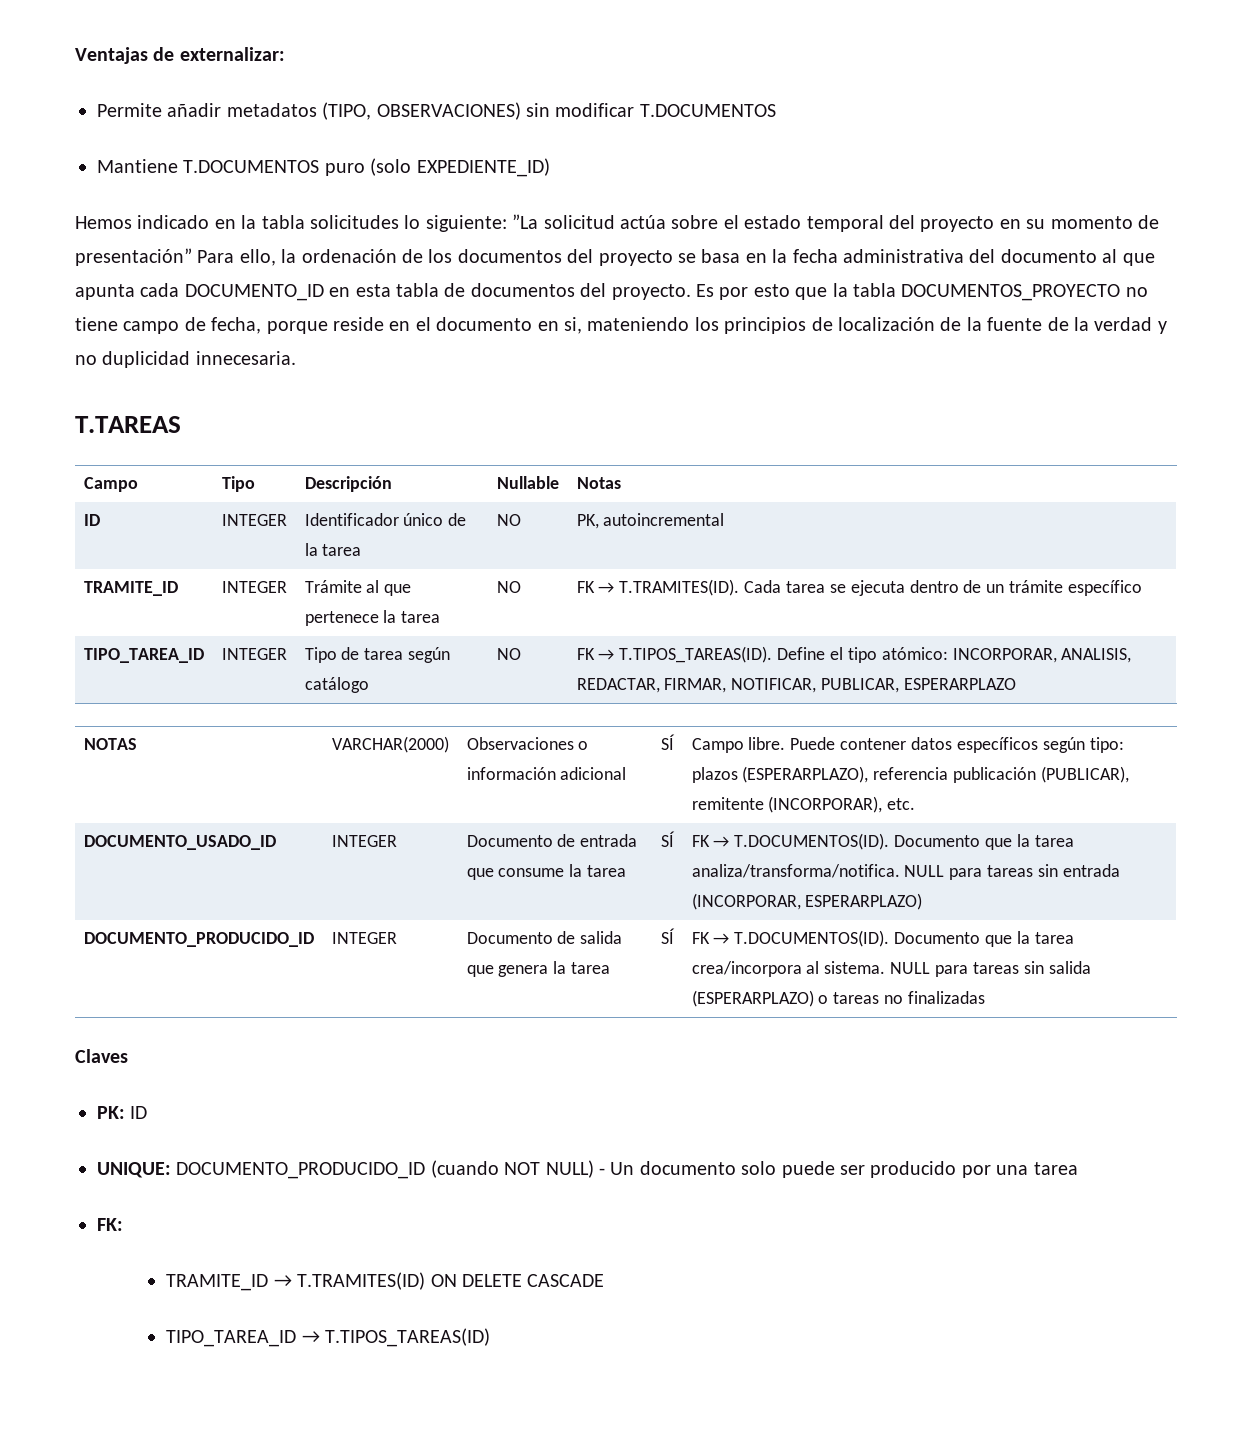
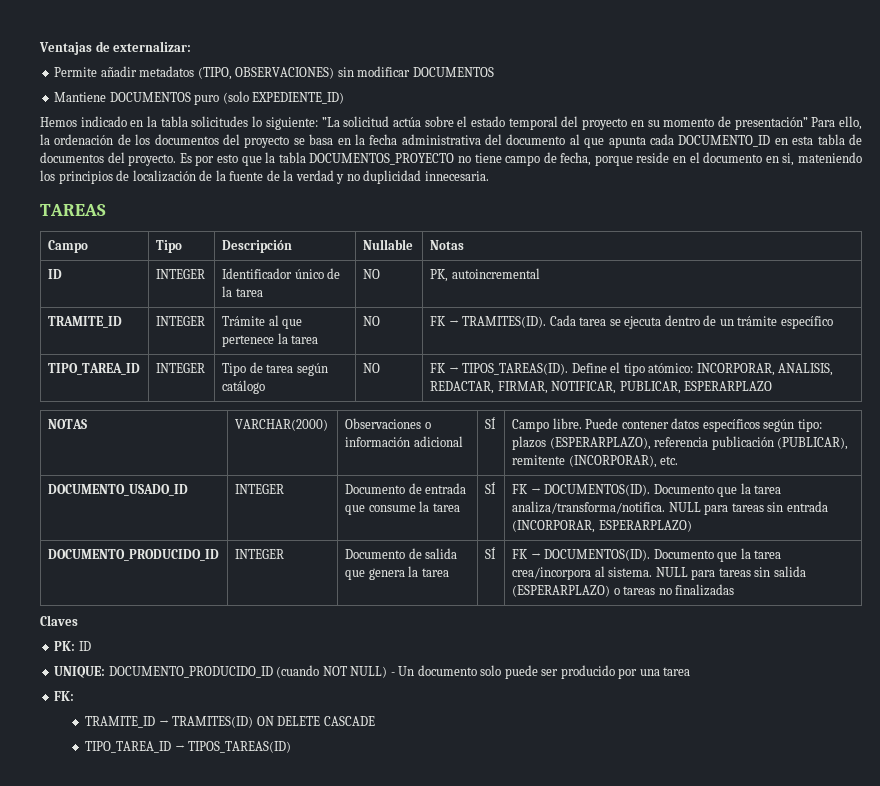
- Permite añadir metadatos (TIPO, OBSERVACIONES) sin modificar T.DOCUMENTOS
+ Permite añadir metadatos (TIPO, OBSERVACIONES) sin modificar DOCUMENTOS
- Mantiene T.DOCUMENTOS puro (solo EXPEDIENTE_ID)
+ Mantiene DOCUMENTOS puro (solo EXPEDIENTE_ID)
- T.TAREAS
+ TAREAS
- TRAMITE_ID | INTEGER | Trámite al que pertenece la tarea | NO | FK → T.TRAMITES(ID). Cada tarea se ejecuta dentro de un trámite específico
+ TRAMITE_ID | INTEGER | Trámite al que pertenece la tarea | NO | FK → TRAMITES(ID). Cada tarea se ejecuta dentro de un trámite específico
- TIPO_TAREA_ID | INTEGER | Tipo de tarea según catálogo | NO | FK → T.TIPOS_TAREAS(ID). Define el tipo atómico: INCORPORAR, ANALISIS, REDACTAR, FIRMAR, NOTIFICAR, PUBLICAR, ESPERARPLAZO
+ TIPO_TAREA_ID | INTEGER | Tipo de tarea según catálogo | NO | FK → TIPOS_TAREAS(ID). Define el tipo atómico: INCORPORAR, ANALISIS, REDACTAR, FIRMAR, NOTIFICAR, PUBLICAR, ESPERARPLAZO
- DOCUMENTO_USADO_ID | INTEGER | Documento de entrada que consume la tarea | SÍ | FK → T.DOCUMENTOS(ID). Documento que la tarea analiza/transforma/notifica. NULL para tareas sin entrada (INCORPORAR, ESPERARPLAZO)
+ DOCUMENTO_USADO_ID | INTEGER | Documento de entrada que consume la tarea | SÍ | FK → DOCUMENTOS(ID). Documento que la tarea analiza/transforma/notifica. NULL para tareas sin entrada (INCORPORAR, ESPERARPLAZO)
- DOCUMENTO_PRODUCIDO_ID | INTEGER | Documento de salida que genera la tarea | SÍ | FK → T.DOCUMENTOS(ID). Documento que la tarea crea/incorpora al sistema. NULL para tareas sin salida (ESPERARPLAZO) o tareas no finalizadas
+ DOCUMENTO_PRODUCIDO_ID | INTEGER | Documento de salida que genera la tarea | SÍ | FK → DOCUMENTOS(ID). Documento que la tarea crea/incorpora al sistema. NULL para tareas sin salida (ESPERARPLAZO) o tareas no finalizadas
- TRAMITE_ID → T.TRAMITES(ID) ON DELETE CASCADE
+ TRAMITE_ID → TRAMITES(ID) ON DELETE CASCADE
- TIPO_TAREA_ID → T.TIPOS_TAREAS(ID)
+ TIPO_TAREA_ID → TIPOS_TAREAS(ID)

